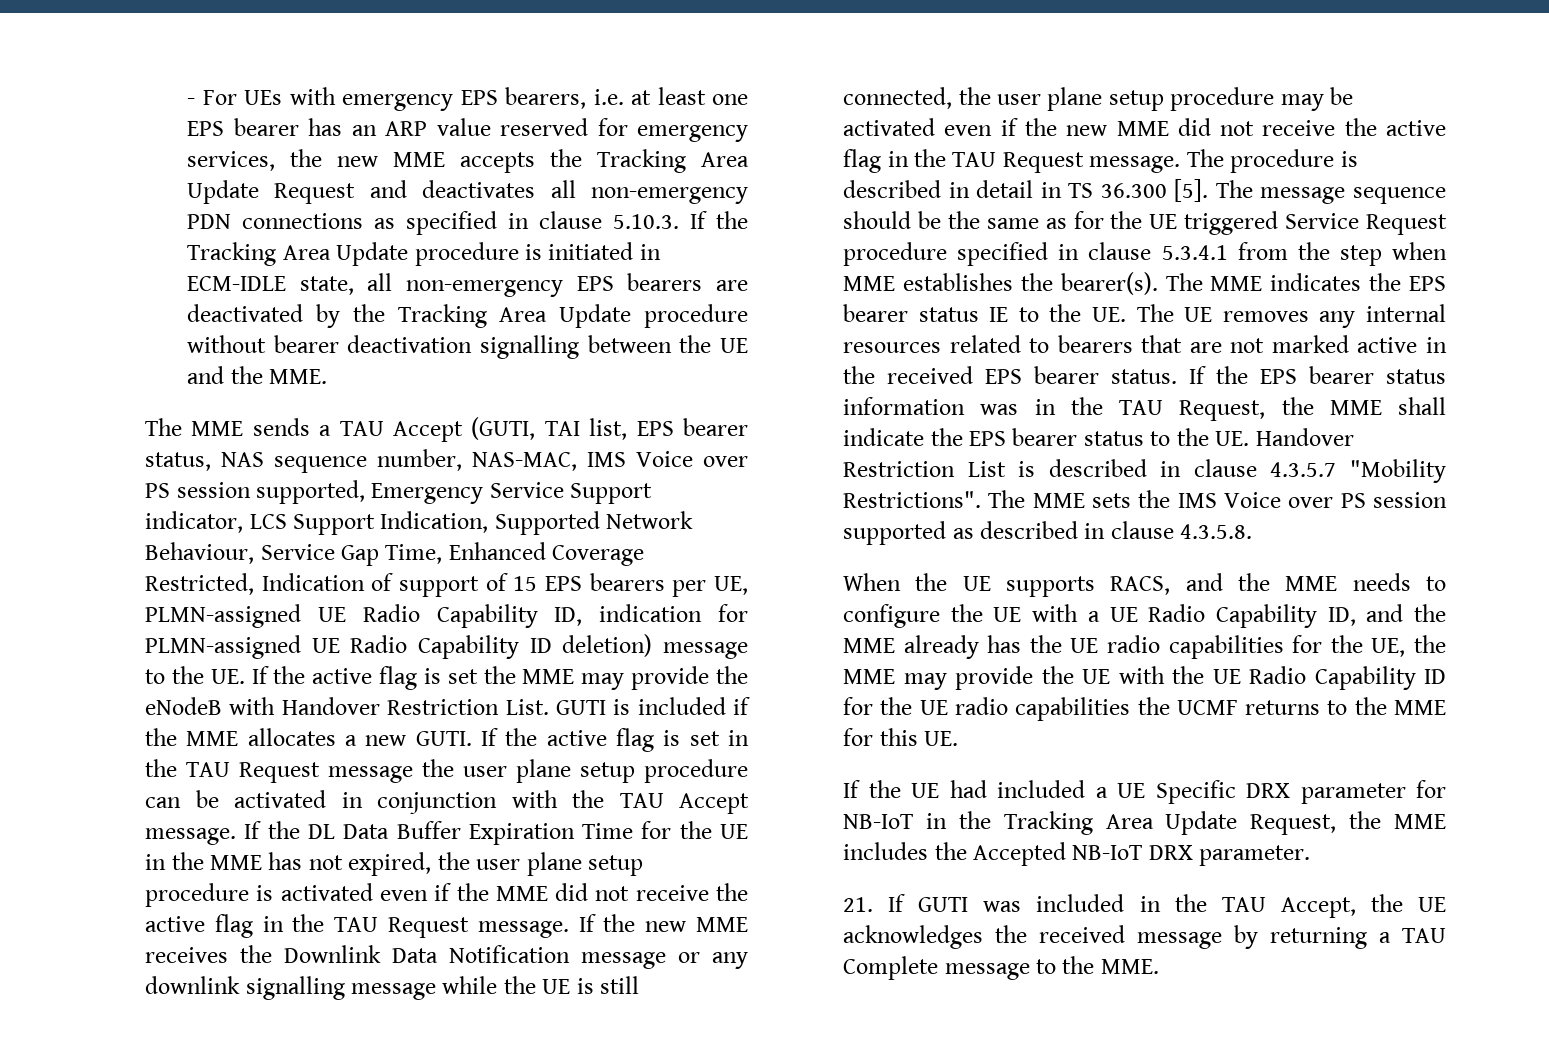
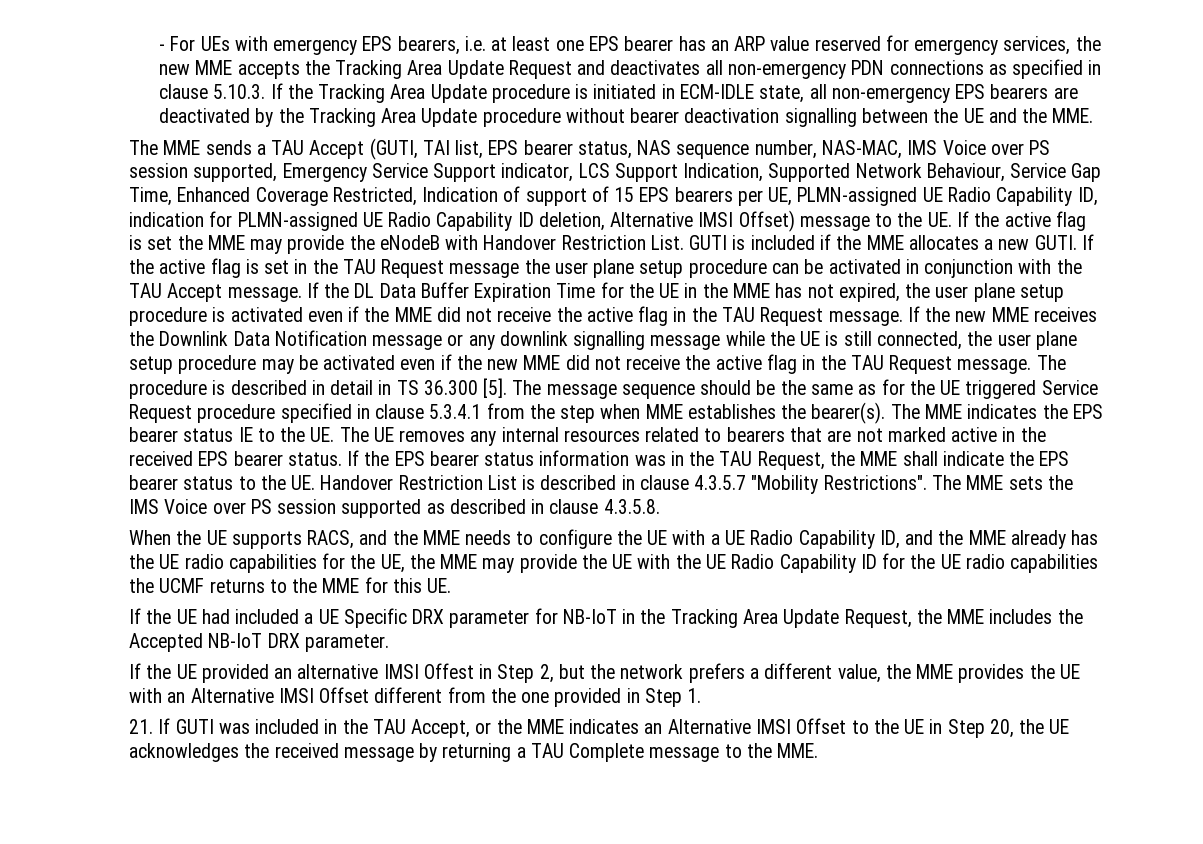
- The MME sends a TAU Accept (GUTI, TAI list, EPS bearer status, NAS sequence number, NAS-MAC, IMS Voice over PS session supported, Emergency Service Support indicator, LCS Support Indication, Supported Network Behaviour, Service Gap Time, Enhanced Coverage Restricted, Indication of support of 15 EPS bearers per UE, PLMN-assigned UE Radio Capability ID, indication for PLMN-assigned UE Radio Capability ID deletion) message to the UE. If the active flag is set the MME may provide the eNodeB with Handover Restriction List.
+ The MME sends a TAU Accept (GUTI, TAI list, EPS bearer status, NAS sequence number, NAS-MAC, IMS Voice over PS session supported, Emergency Service Support indicator, LCS Support Indication, Supported Network Behaviour, Service Gap Time, Enhanced Coverage Restricted, Indication of support of 15 EPS bearers per UE, PLMN-assigned UE Radio Capability ID, indication for PLMN-assigned UE Radio Capability ID deletion, Alternative IMSI Offset) message to the UE. If the active flag is set the MME may provide the eNodeB with Handover Restriction List.
+ If the UE provided an alternative IMSI Offest in Step 2, but the network prefers a different value, the MME provides the UE with an Alternative IMSI Offset different from the one provided in Step 1.
- 21. If GUTI was included in the TAU Accept, the UE acknowledges the received message by returning a TAU Complete message to the MME.
+ 21. If GUTI was included in the TAU Accept, or the MME indicates an Alternative IMSI Offset to the UE in Step 20, the UE acknowledges the received message by returning a TAU Complete message to the MME.

